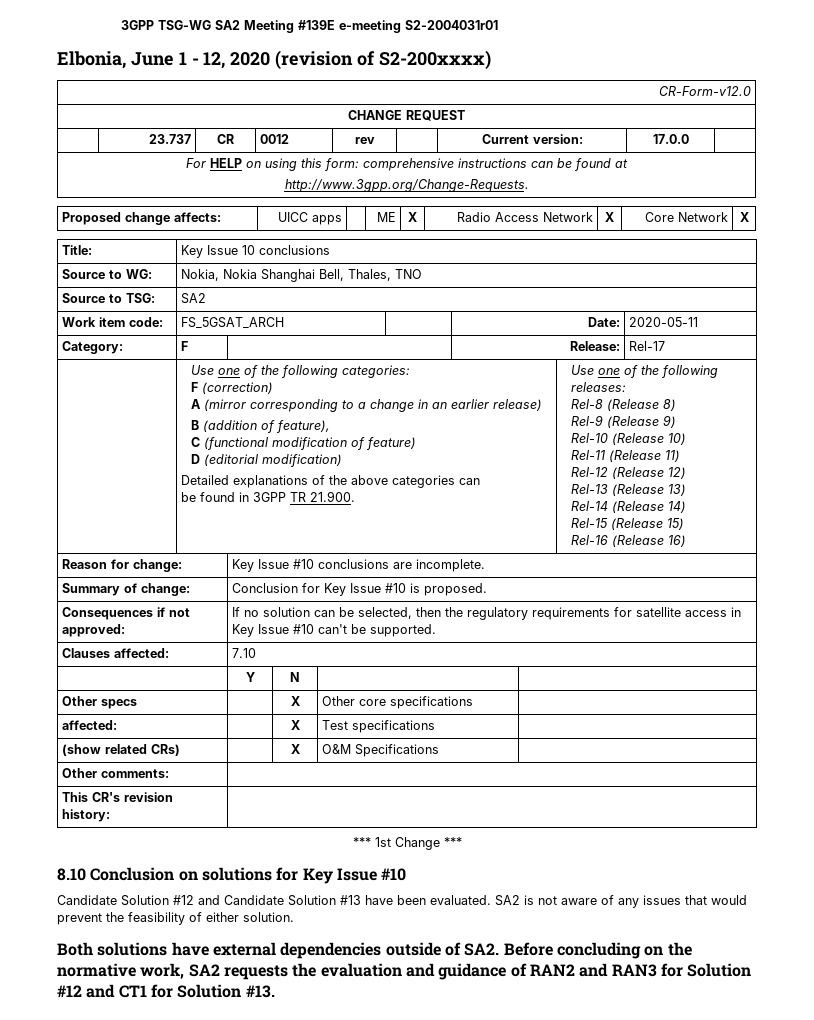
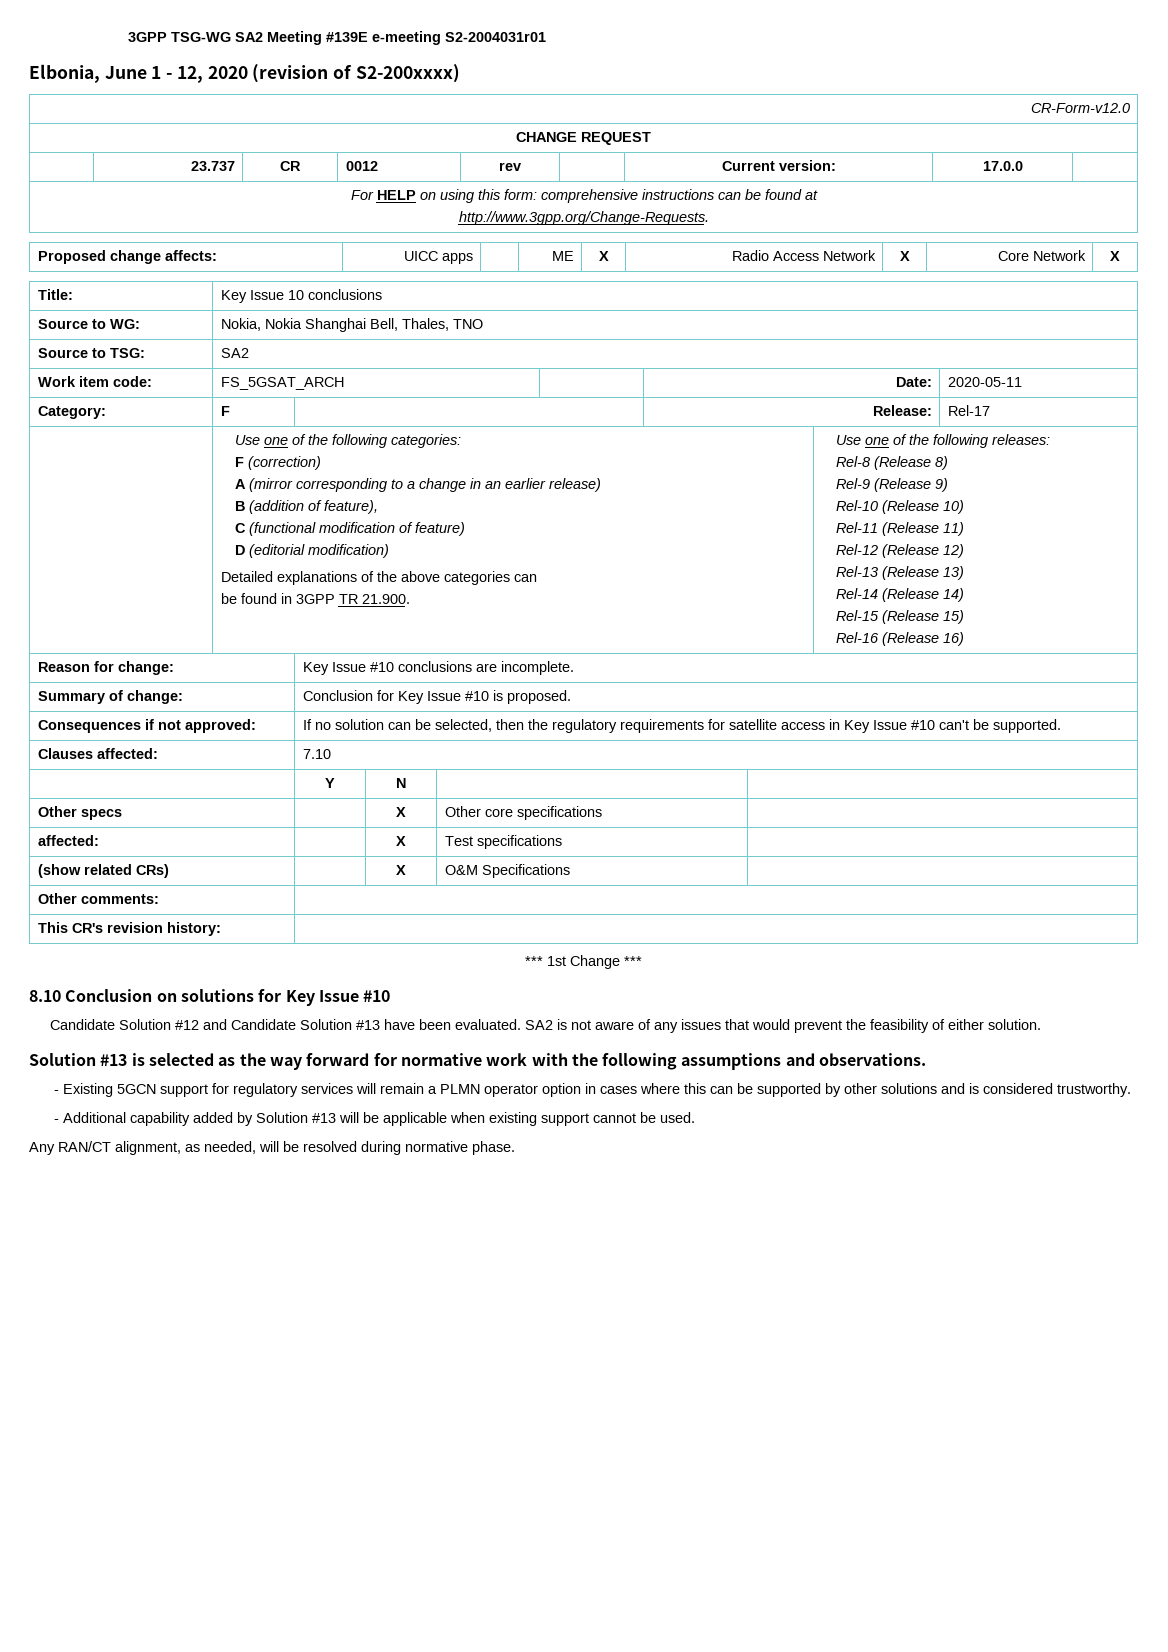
- Both solutions have external dependencies outside of SA2. Before concluding on the normative work, SA2 requests the evaluation and guidance of RAN2 and RAN3 for Solution #12 and CT1 for Solution #13.
+ Solution #13 is selected as the way forward for normative work with the following assumptions and observations.
+ - Existing 5GCN support for regulatory services will remain a PLMN operator option in cases where this can be supported by other solutions and is considered trustworthy.
+ - Additional capability added by Solution #13 will be applicable when existing support cannot be used.
+ Any RAN/CT alignment, as needed, will be resolved during normative phase.

